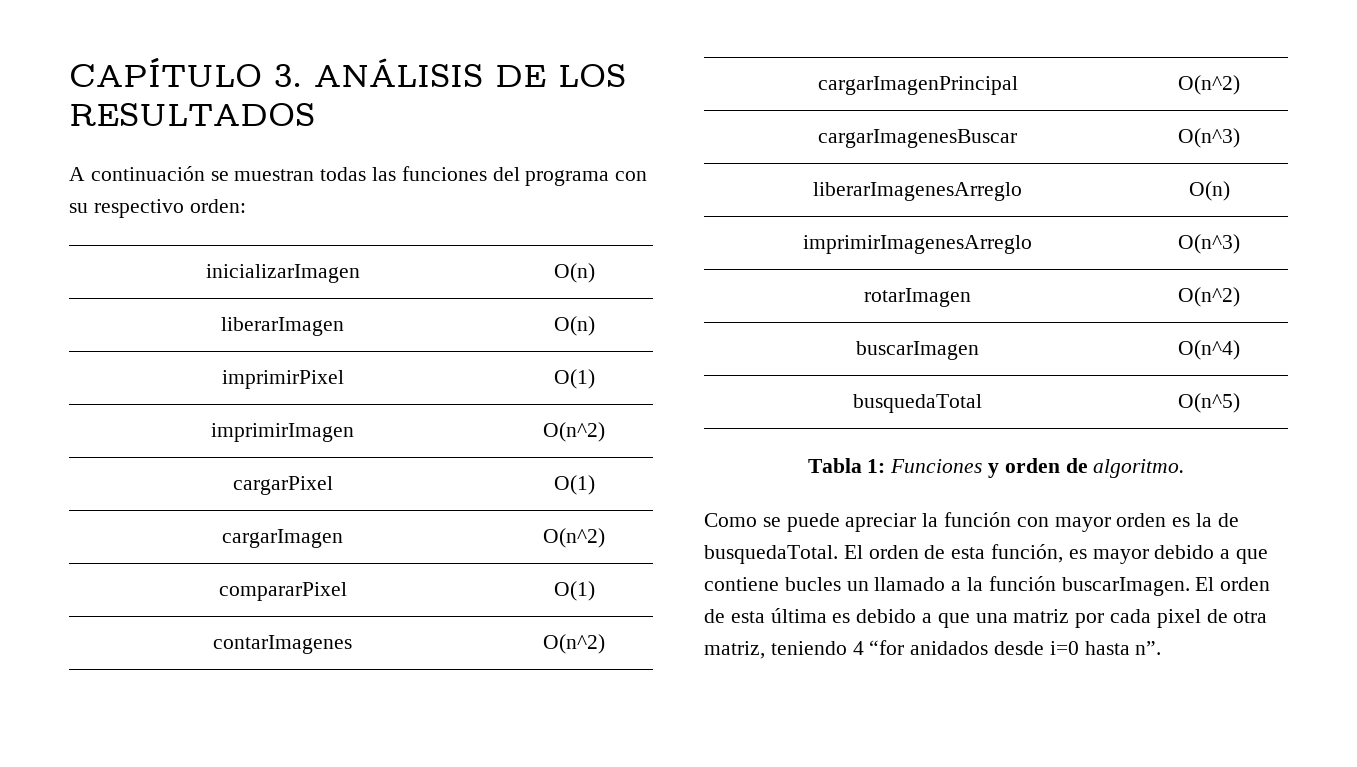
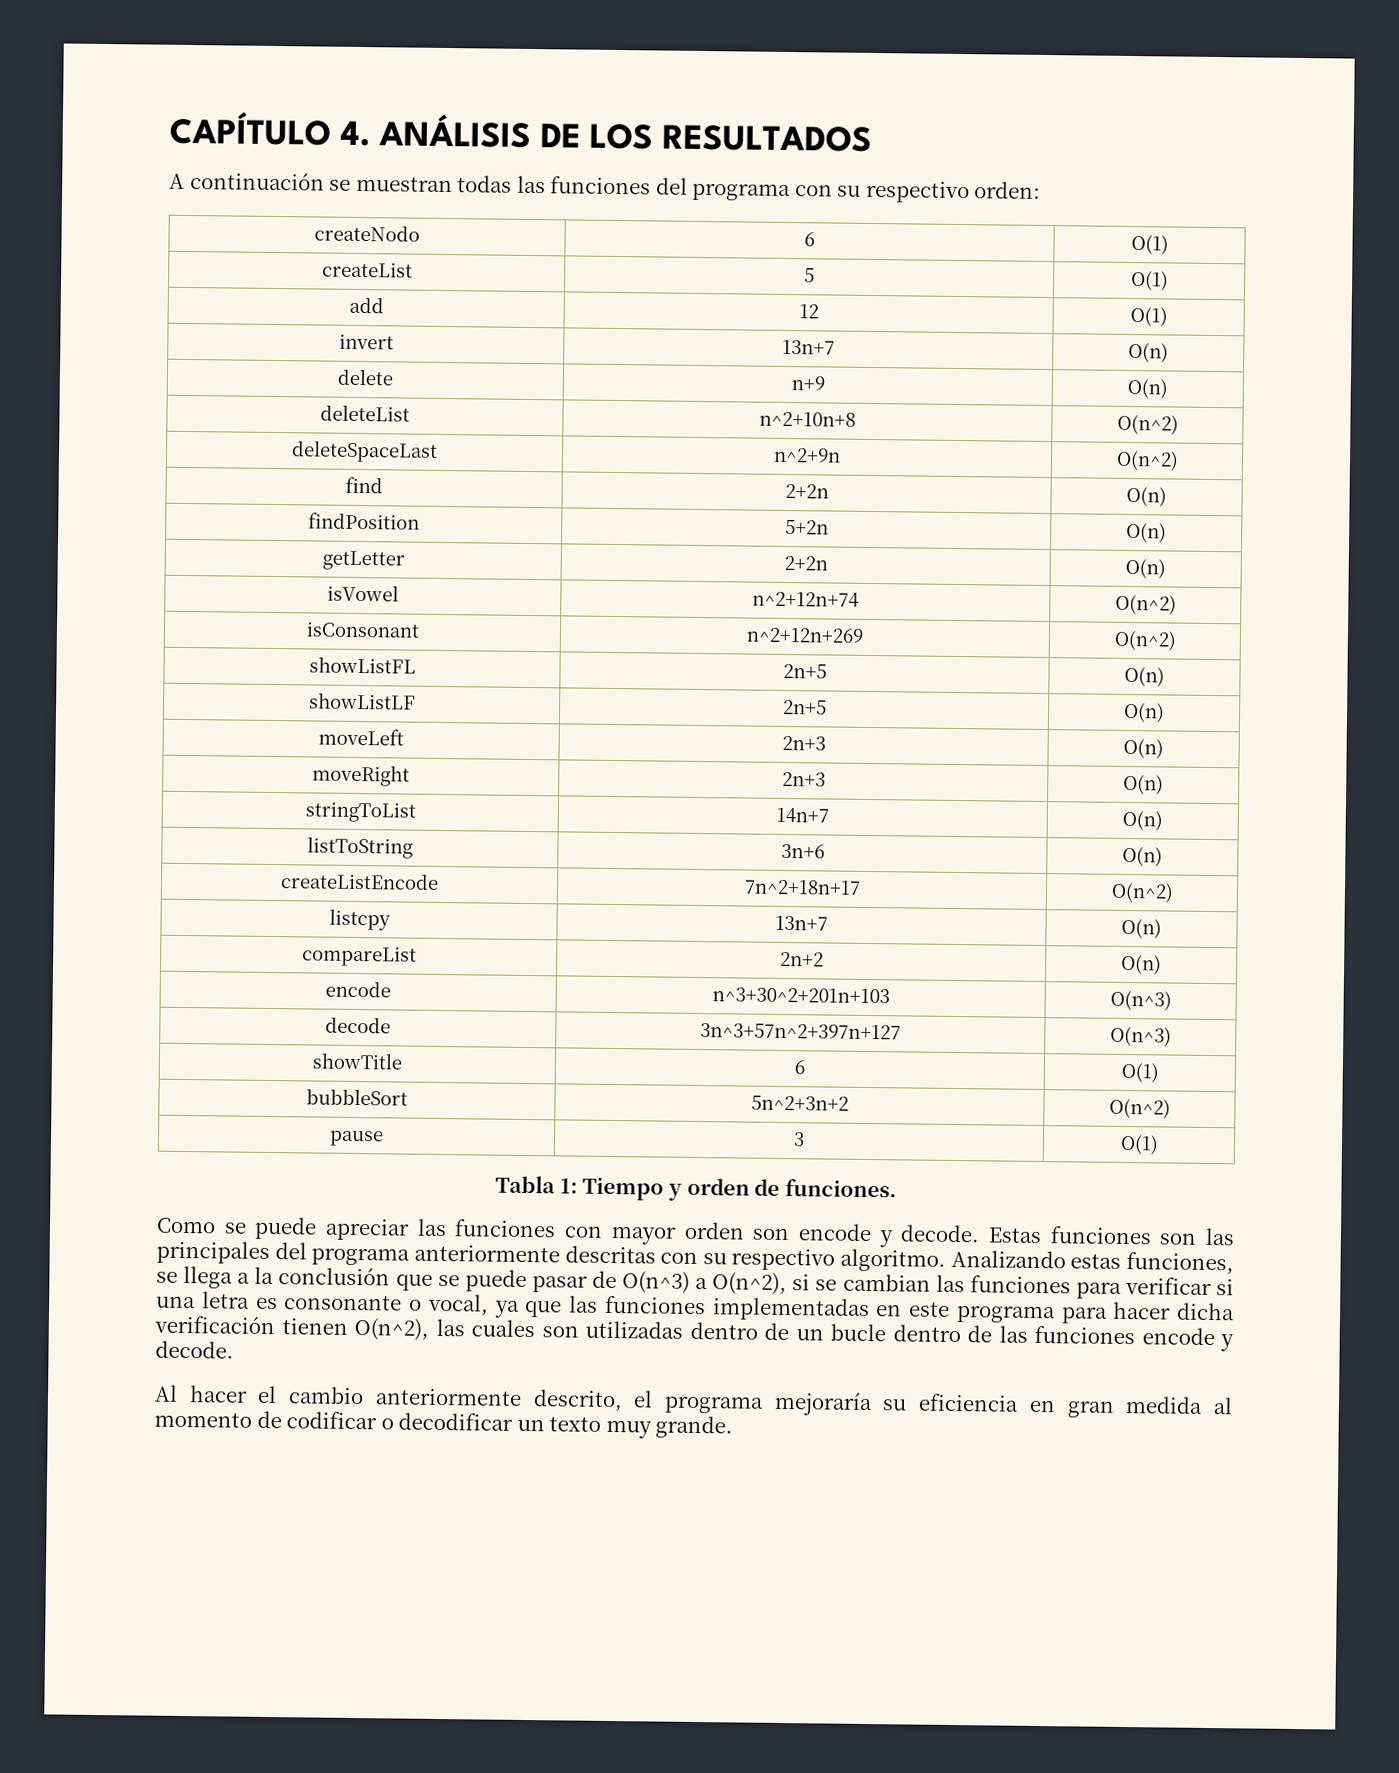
- CAPÍTULO 3. ANÁLISIS DE LOS RESULTADOS
+ CAPÍTULO 4. ANÁLISIS DE LOS RESULTADOS
- inicializarImagen | O(n)
- liberarImagen | O(n)
- imprimirPixel | O(1)
- imprimirImagen | O(n^2)
- cargarPixel | O(1)
- cargarImagen | O(n^2)
- compararPixel | O(1)
- contarImagenes | O(n^2)
- cargarImagenPrincipal | O(n^2)
- cargarImagenesBuscar | O(n^3)
- liberarImagenesArreglo | O(n)
- imprimirImagenesArreglo | O(n^3)
- rotarImagen | O(n^2)
- buscarImagen | O(n^4)
- busquedaTotal | O(n^5)
+ createNodo | 6 | O(1)
+ createList | 5 | O(1)
+ add | 12 | O(1)
+ invert | 13n+7 | O(n)
+ delete | n+9 | O(n)
+ deleteList | n^2+10n+8 | O(n^2)
+ deleteSpaceLast | n^2+9n | O(n^2)
+ find | 2+2n | O(n)
+ findPosition | 5+2n | O(n)
+ getLetter | 2+2n | O(n)
+ isVowel | n^2+12n+74 | O(n^2)
+ isConsonant | n^2+12n+269 | O(n^2)
+ showListFL | 2n+5 | O(n)
+ showListLF | 2n+5 | O(n)
+ moveLeft | 2n+3 | O(n)
+ moveRight | 2n+3 | O(n)
+ stringToList | 14n+7 | O(n)
+ listToString | 3n+6 | O(n)
+ createListEncode | 7n^2+18n+17 | O(n^2)
+ listcpy | 13n+7 | O(n)
+ compareList | 2n+2 | O(n)
+ encode | n^3+30^2+201n+103 | O(n^3)
+ decode | 3n^3+57n^2+397n+127 | O(n^3)
+ showTitle | 6 | O(1)
+ bubbleSort | 5n^2+3n+2 | O(n^2)
+ pause | 3 | O(1)
- Tabla 1: Funciones y orden de algoritmo.
+ Tabla 1: Tiempo y orden de funciones.
- Como se puede apreciar la función con mayor orden es la de busquedaTotal. El orden de esta función, es mayor debido a que contiene bucles un llamado a la función buscarImagen. El orden de esta última es debido a que una matriz por cada pixel de otra matriz, teniendo 4 “for anidados desde i=0 hasta n”.
+ Como se puede apreciar las funciones con mayor orden son encode y decode. Estas funciones son las principales del programa anteriormente descritas con su respectivo algoritmo. Analizando estas funciones, se llega a la conclusión que se puede pasar de O(n^3) a O(n^2), si se cambian las funciones para verificar si una letra es consonante o vocal, ya que las funciones implementadas en este programa para hacer dicha verificación tienen O(n^2), las cuales son utilizadas dentro de un bucle dentro de las funciones encode y decode.
+ Al hacer el cambio anteriormente descrito, el programa mejoraría su eficiencia en gran medida al momento de codificar o decodificar un texto muy grande.

